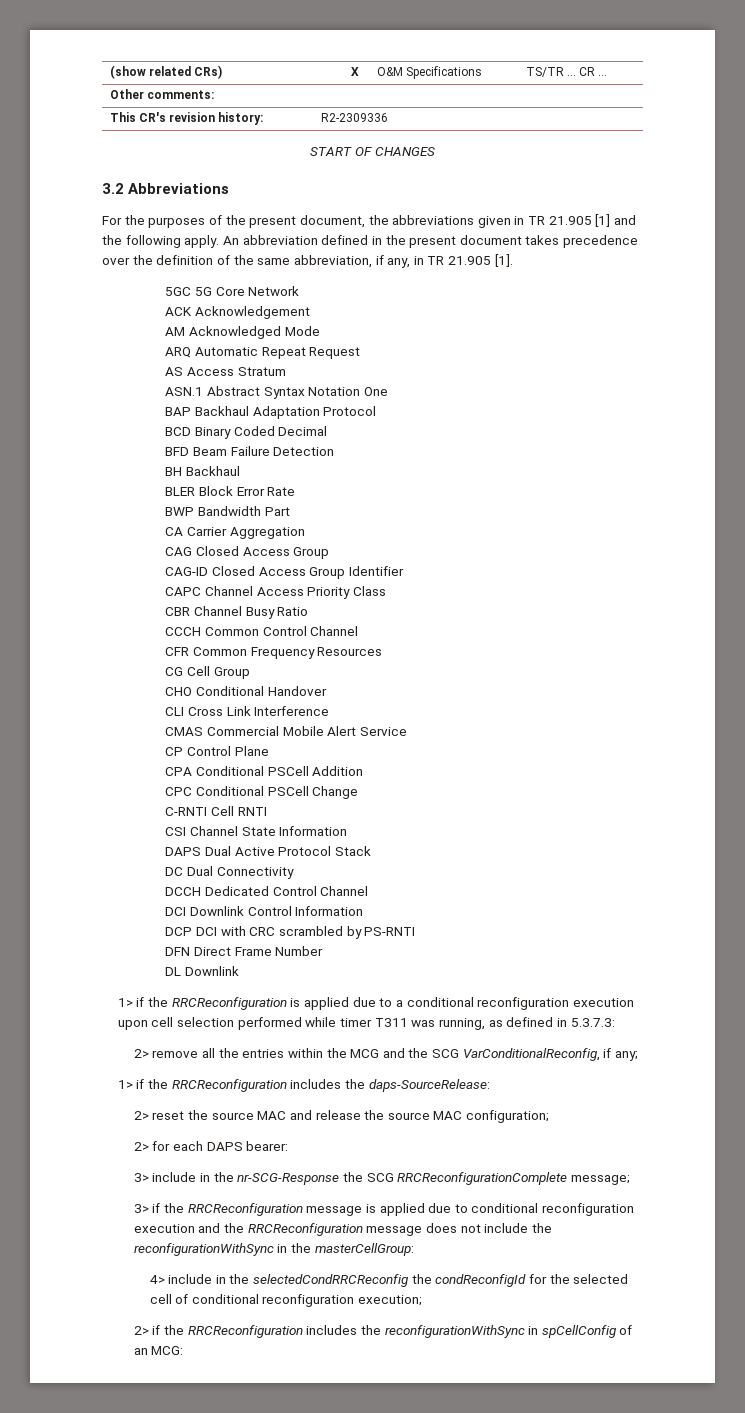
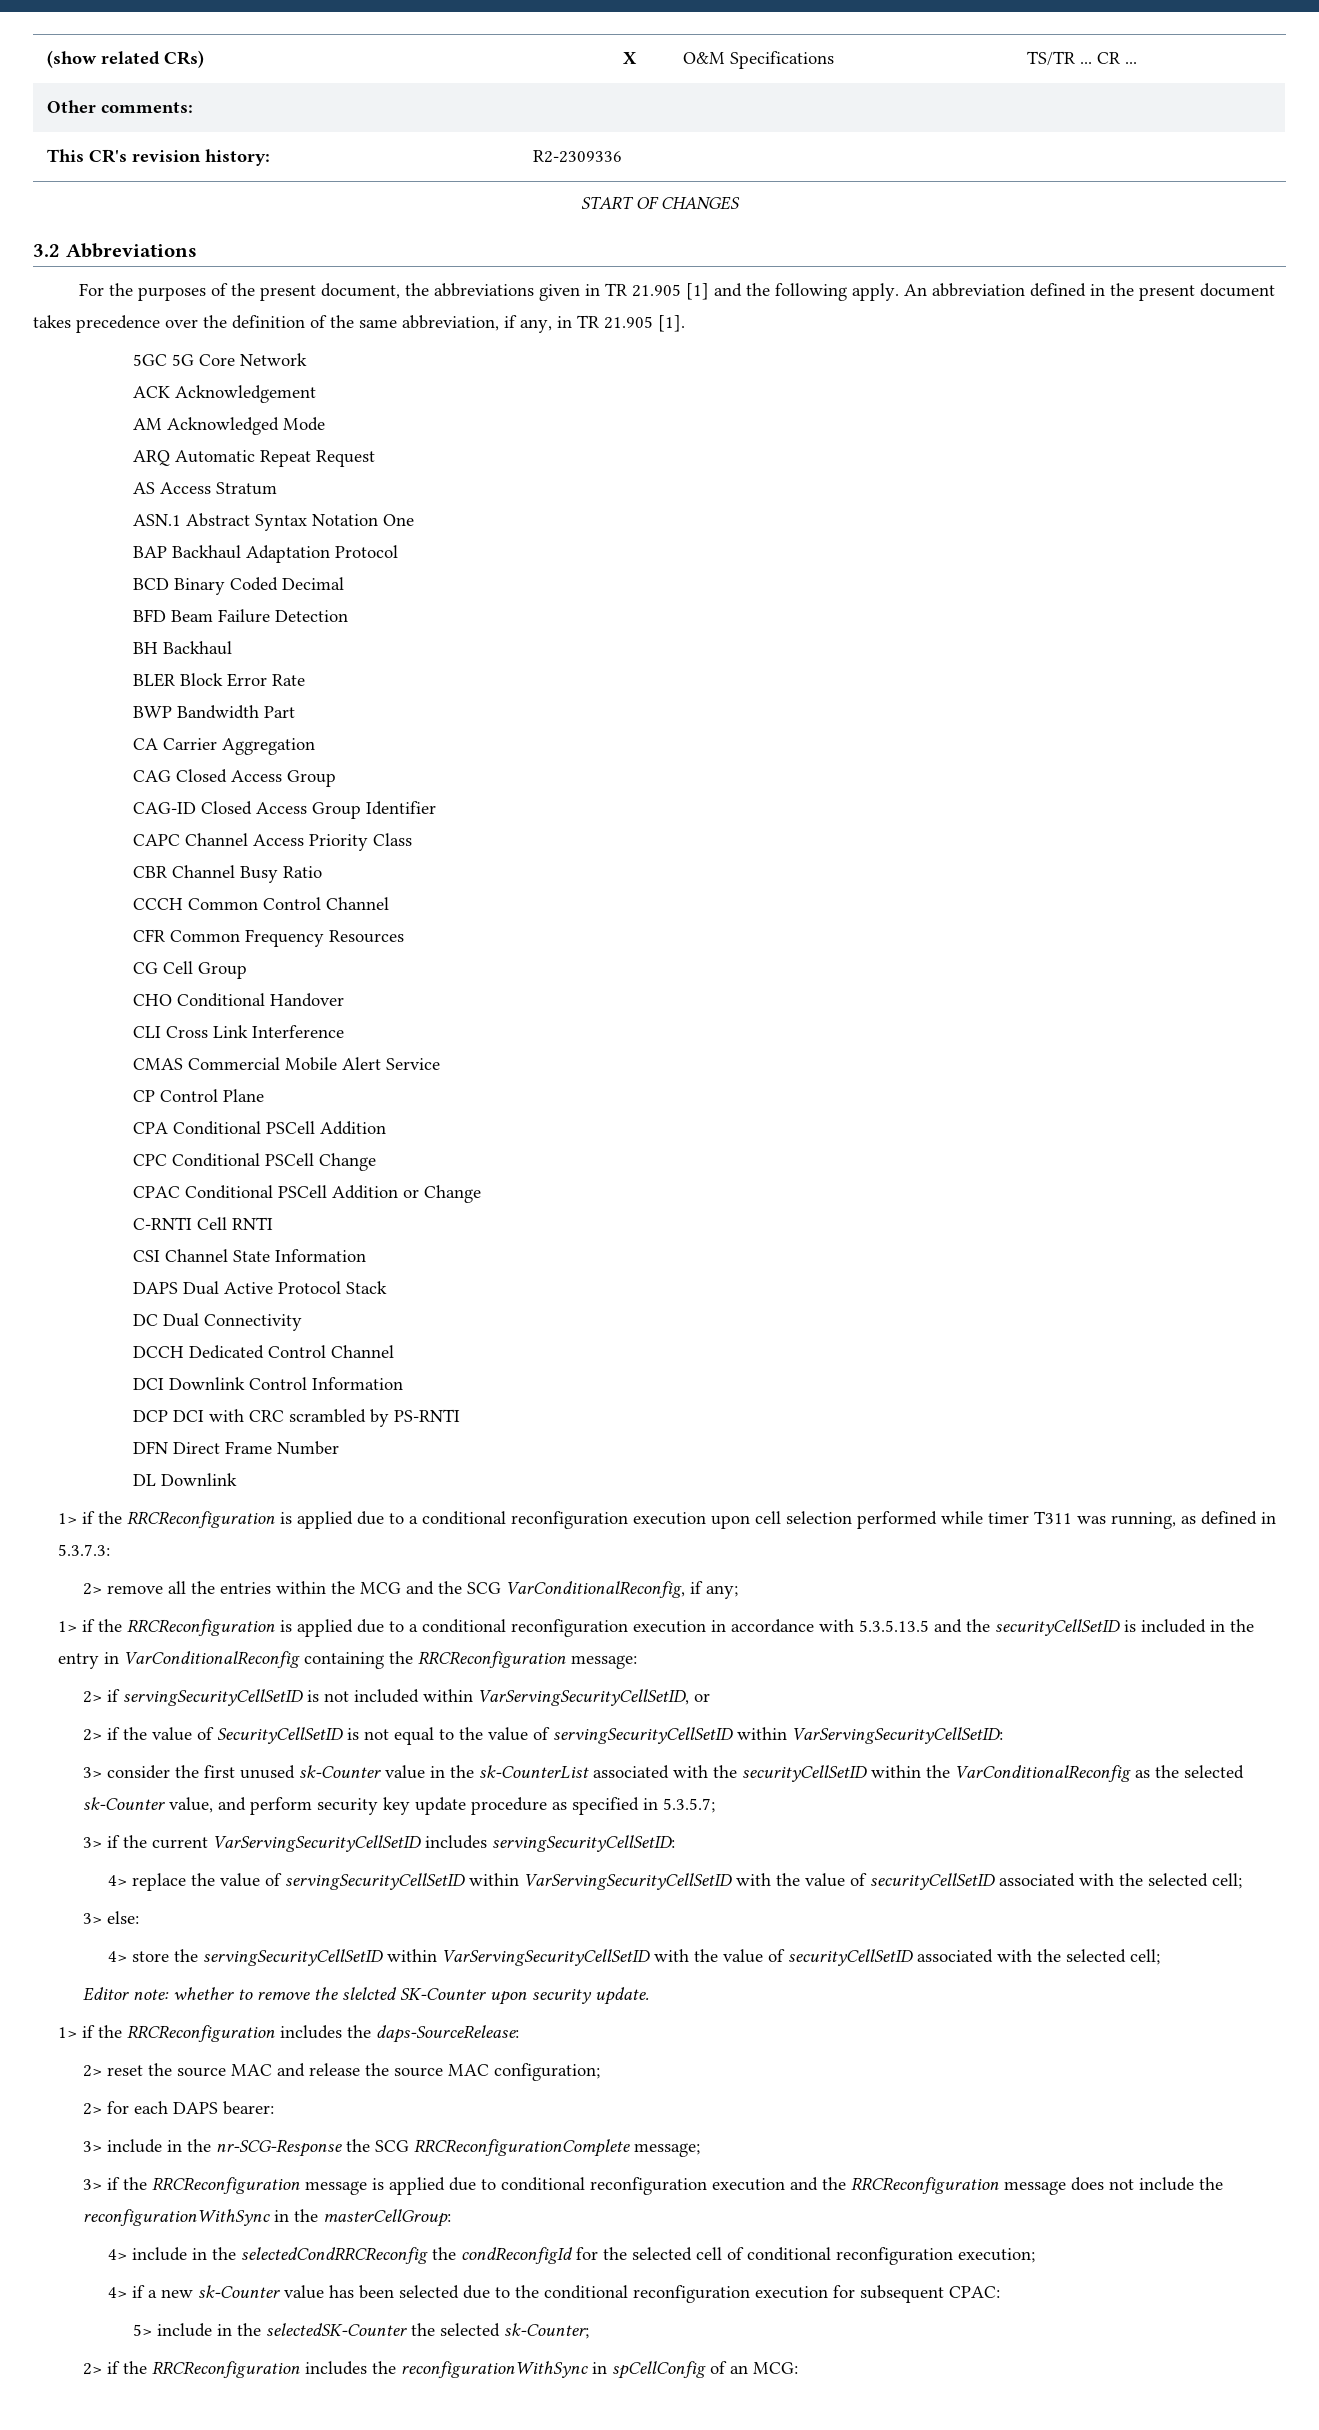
+ CPAC Conditional PSCell Addition or Change
+ 1> if the RRCReconfiguration is applied due to a conditional reconfiguration execution in accordance with 5.3.5.13.5 and the securityCellSetID is included in the entry in VarConditionalReconfig containing the RRCReconfiguration message:
+ 2> if servingSecurityCellSetID is not included within VarServingSecurityCellSetID, or
+ 2> if the value of SecurityCellSetID is not equal to the value of servingSecurityCellSetID within VarServingSecurityCellSetID:
+ 3> consider the first unused sk-Counter value in the sk-CounterList associated with the securityCellSetID within the VarConditionalReconfig as the selected sk-Counter value, and perform security key update procedure as specified in 5.3.5.7;
+ 3> if the current VarServingSecurityCellSetID includes servingSecurityCellSetID:
+ 4> replace the value of servingSecurityCellSetID within VarServingSecurityCellSetID with the value of securityCellSetID associated with the selected cell;
+ 3> else:
+ 4> store the servingSecurityCellSetID within VarServingSecurityCellSetID with the value of securityCellSetID associated with the selected cell;
+ Editor note: whether to remove the slelcted SK-Counter upon security update.
+ 4> if a new sk-Counter value has been selected due to the conditional reconfiguration execution for subsequent CPAC:
+ 5> include in the selectedSK-Counter the selected sk-Counter;

